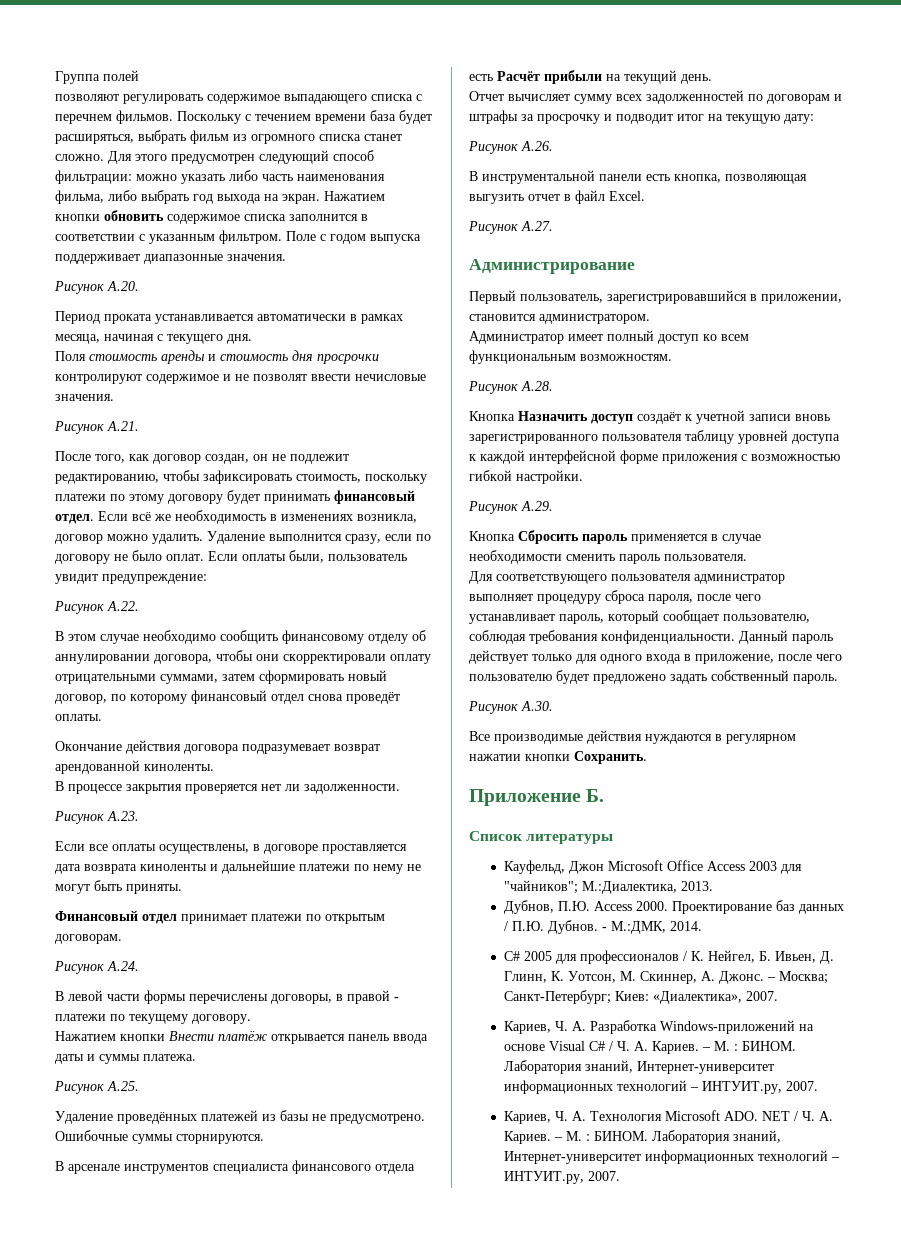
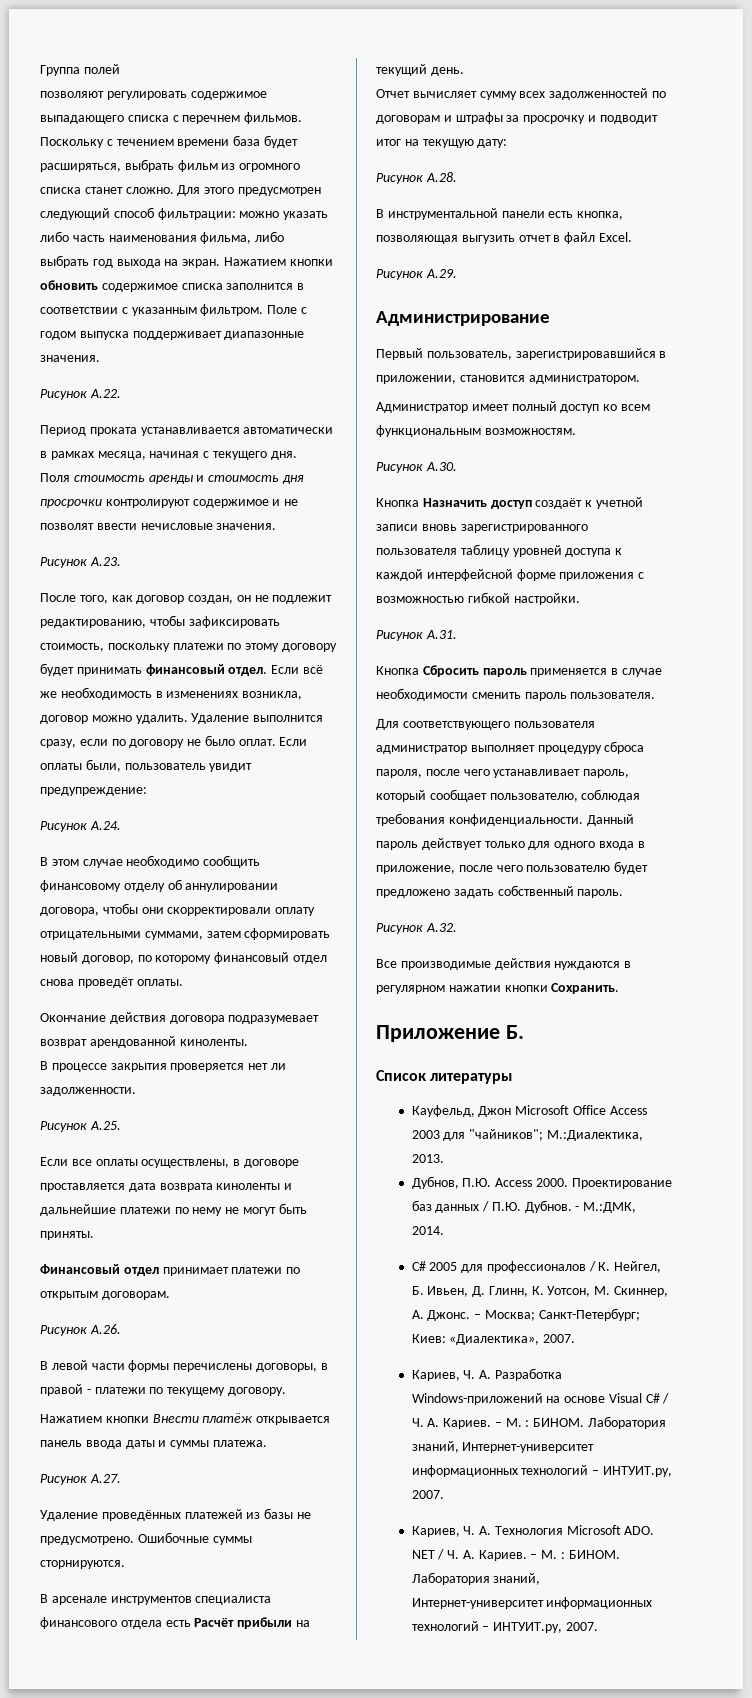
- Рисунок А.20.
+ Рисунок А.22.
- Рисунок А.21.
+ Рисунок А.23.
- Рисунок А.22.
+ Рисунок А.24.
- Рисунок А.23.
+ Рисунок А.25.
- Рисунок А.24.
+ Рисунок А.26.
- Рисунок А.25.
+ Рисунок А.27.
- Рисунок А.26.
+ Рисунок А.28.
- Рисунок А.27.
+ Рисунок А.29.
- Рисунок А.28.
+ Рисунок А.30.
- Рисунок А.29.
+ Рисунок А.31.
- Рисунок А.30.
+ Рисунок А.32.

